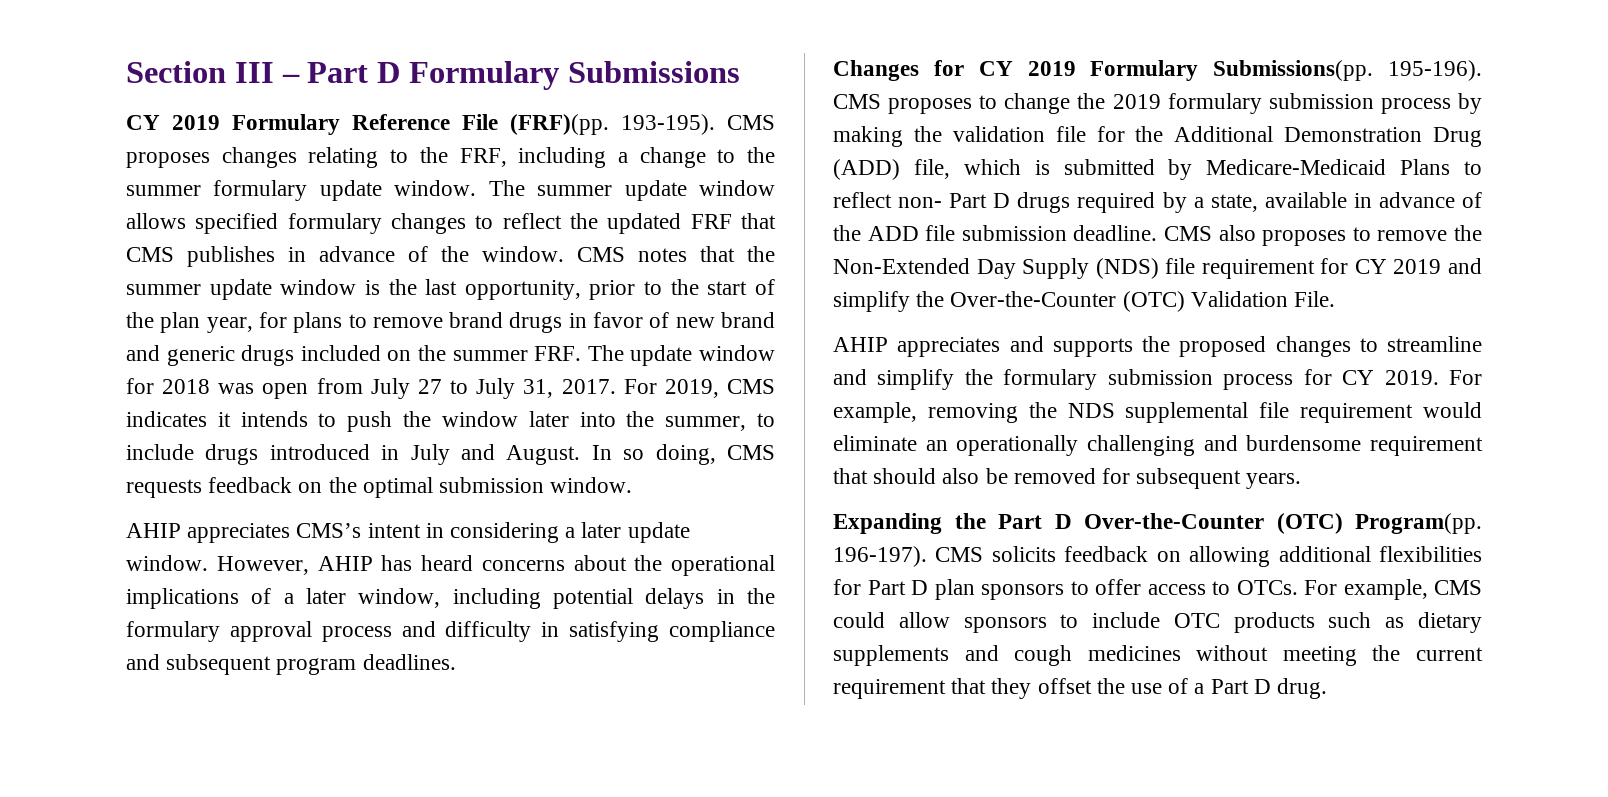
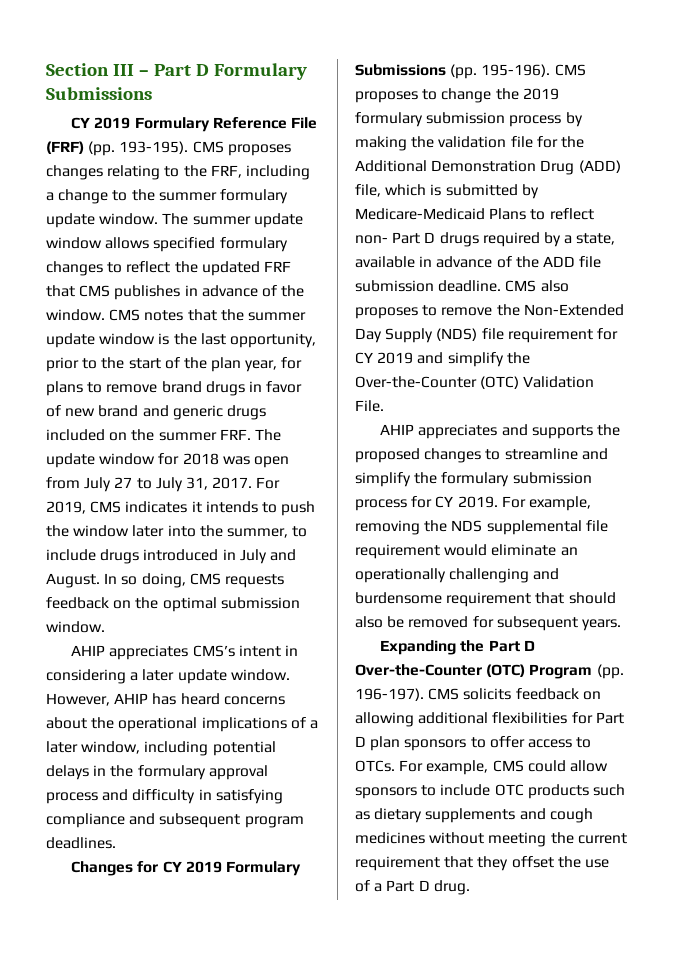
- CY 2019 Formulary Reference File (FRF)(pp. 193-195).
+ CY 2019 Formulary Reference File (FRF) (pp. 193-195).
- Changes for CY 2019 Formulary Submissions(pp. 195-196).
+ Changes for CY 2019 Formulary Submissions (pp. 195-196).
- Expanding the Part D Over-the-Counter (OTC) Program(pp. 196-197).
+ Expanding the Part D Over-the-Counter (OTC) Program (pp. 196-197).

